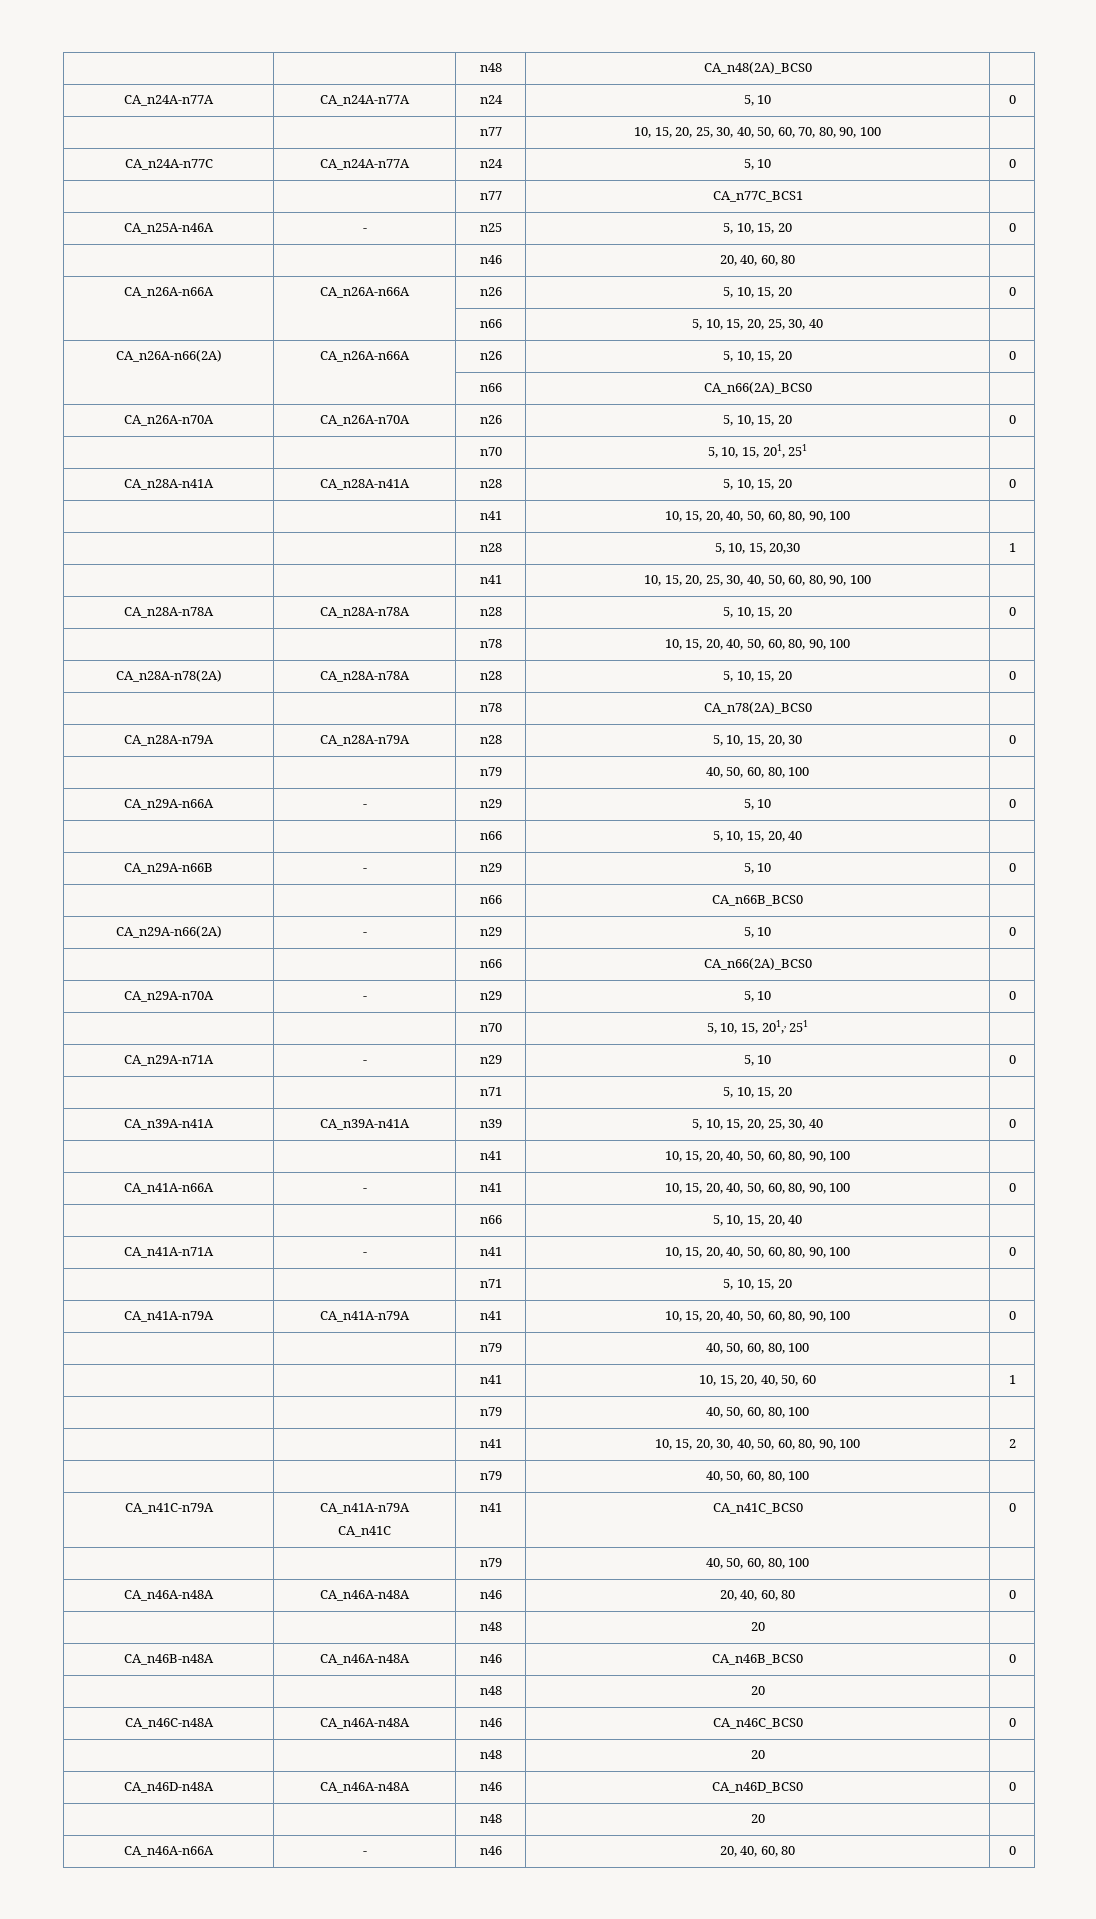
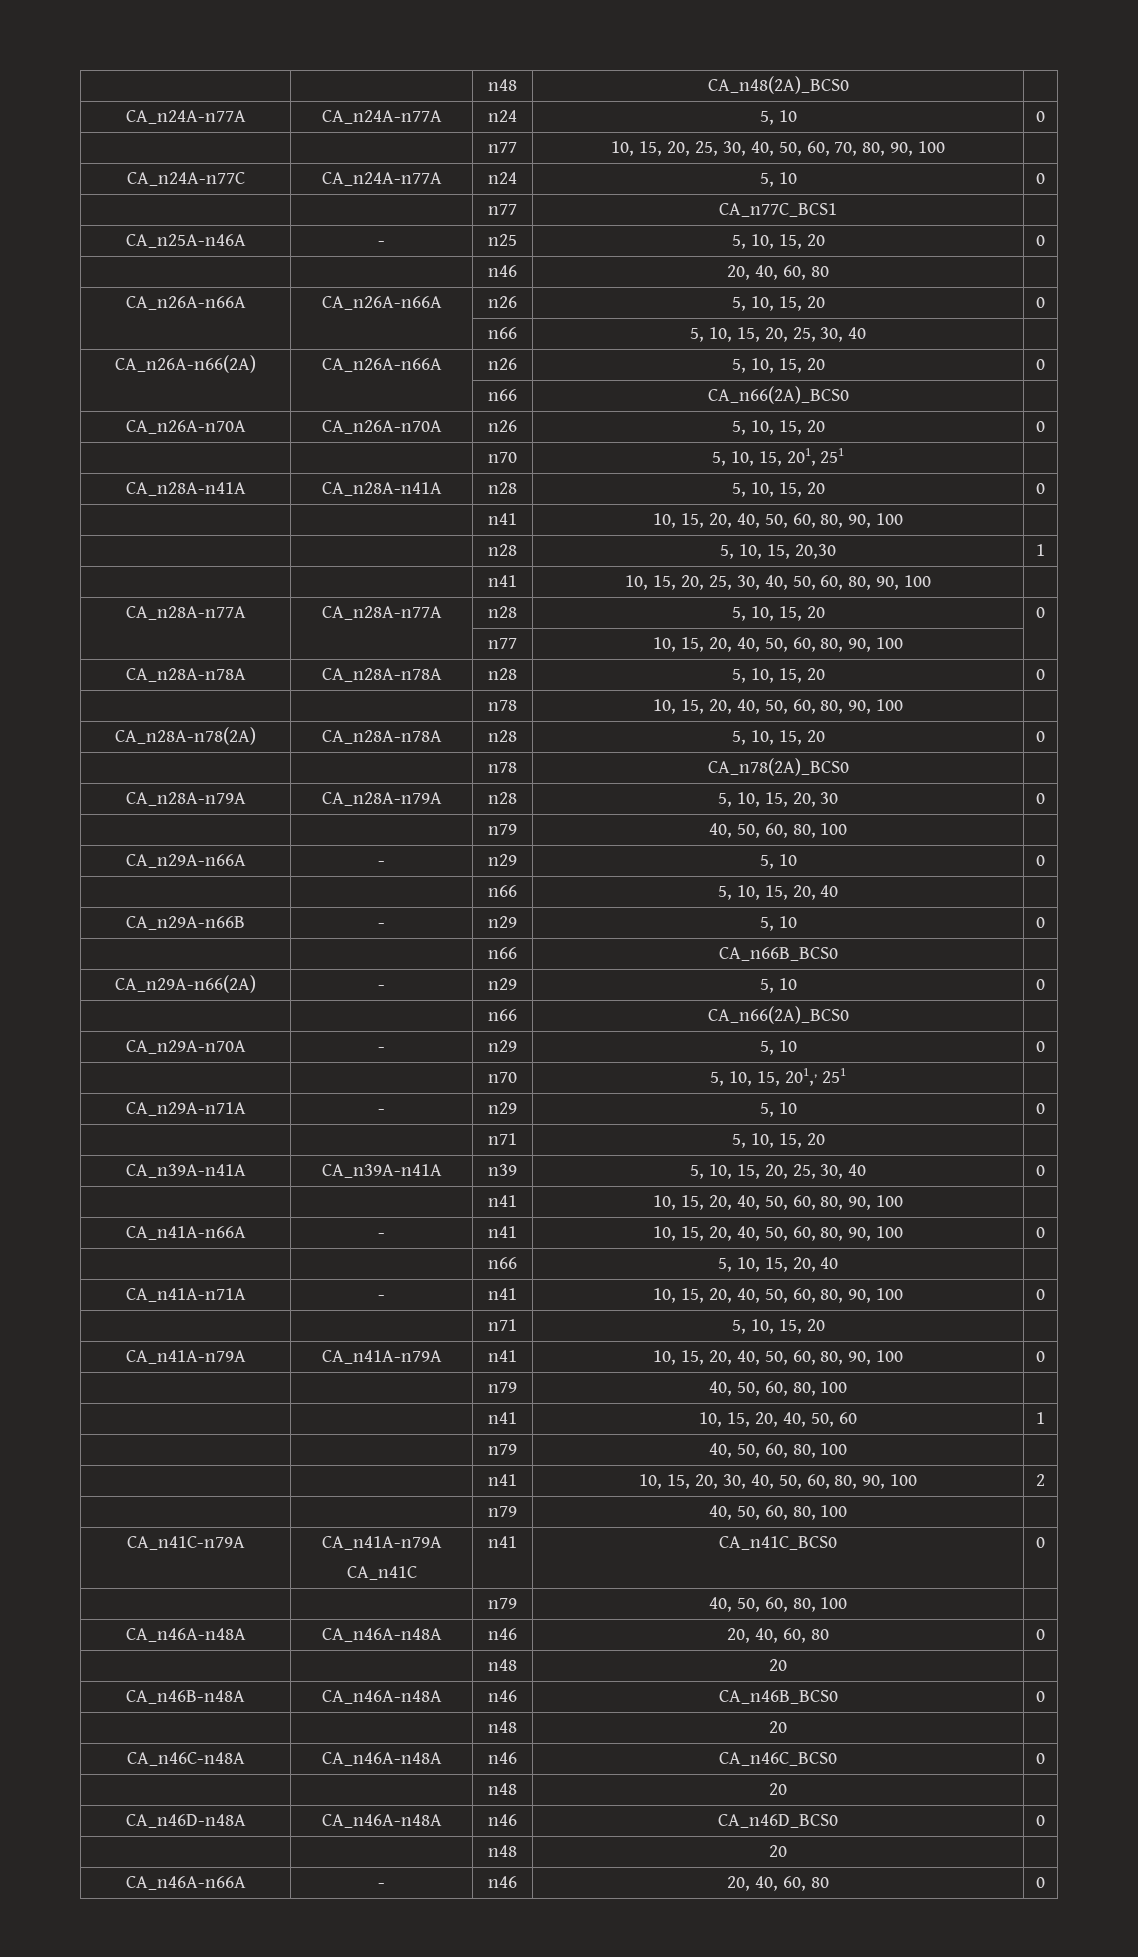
+ CA_n28A-n77A | CA_n28A-n77A | n28 | 5, 10, 15, 20 | 0
+ | | n77 | 10, 15, 20, 40, 50, 60, 80, 90, 100 |

